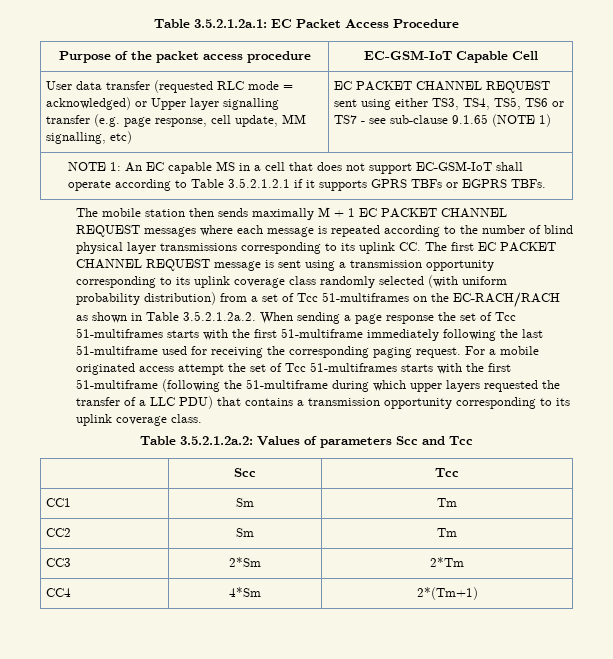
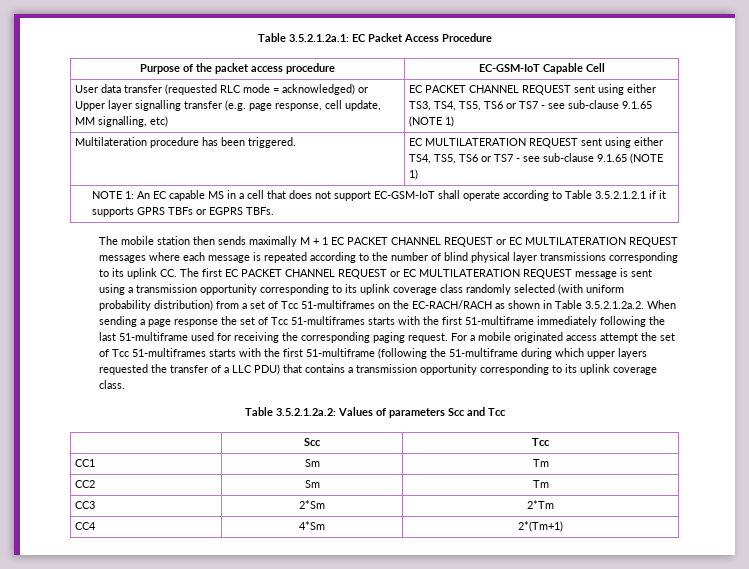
+ Multilateration procedure has been triggered. | EC MULTILATERATION REQUEST sent using either TS4, TS5, TS6 or TS7 - see sub-clause 9.1.65 (NOTE 1)
- The mobile station then sends maximally M + 1 EC PACKET CHANNEL REQUEST messages where each message is repeated according to the number of blind physical layer transmissions corresponding to its uplink CC. The first EC PACKET CHANNEL REQUEST message is sent using a transmission opportunity corresponding to its uplink coverage class randomly selected (with uniform probability distribution) from a set of Tcc 51-multiframes on the EC-RACH/RACH as shown in Table 3.5.2.1.2a.2. When sending a page response the set of Tcc 51-multiframes starts with the first 51-multiframe immediately following the last 51-multiframe used for receiving the corresponding paging request.
+ The mobile station then sends maximally M + 1 EC PACKET CHANNEL REQUEST or EC MULTILATERATION REQUEST messages where each message is repeated according to the number of blind physical layer transmissions corresponding to its uplink CC. The first EC PACKET CHANNEL REQUEST or EC MULTILATERATION REQUEST message is sent using a transmission opportunity corresponding to its uplink coverage class randomly selected (with uniform probability distribution) from a set of Tcc 51-multiframes on the EC-RACH/RACH as shown in Table 3.5.2.1.2a.2. When sending a page response the set of Tcc 51-multiframes starts with the first 51-multiframe immediately following the last 51-multiframe used for receiving the corresponding paging request.

